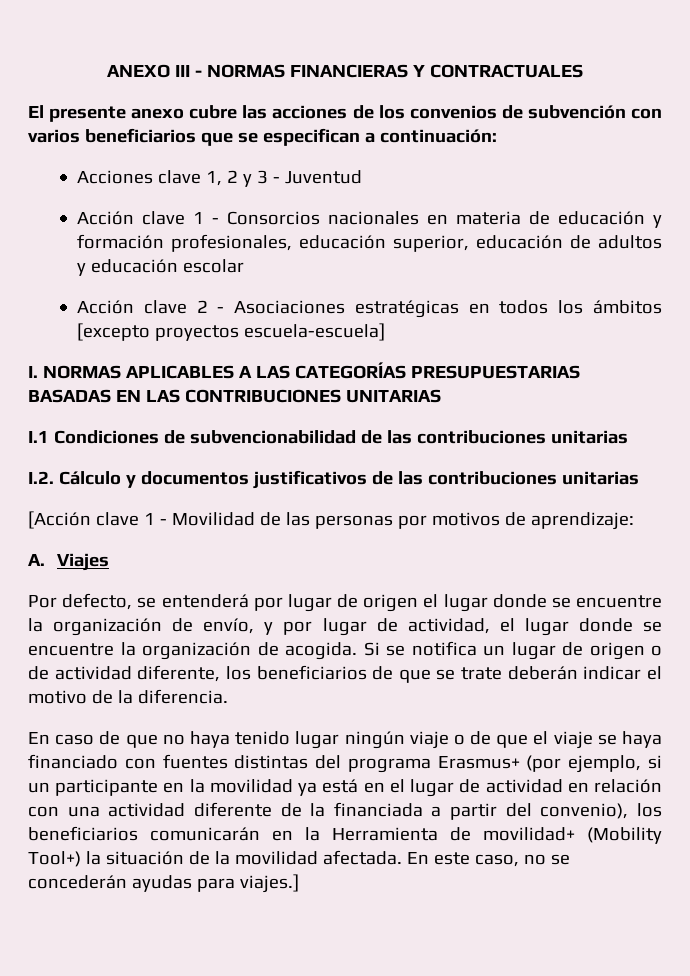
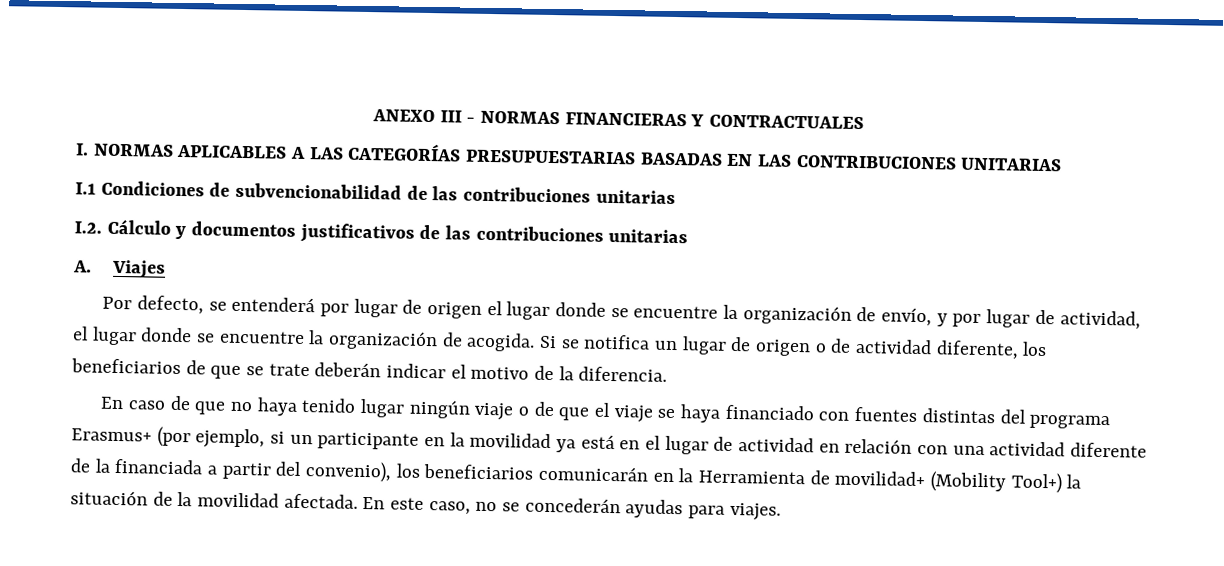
- El presente anexo cubre las acciones de los convenios de subvención con varios beneficiarios que se especifican a continuación:
- Acciones clave 1, 2 y 3 - Juventud
- Acción clave 1 - Consorcios nacionales en materia de educación y formación profesionales, educación superior, educación de adultos y educación escolar
- Acción clave 2 - Asociaciones estratégicas en todos los ámbitos [excepto proyectos escuela-escuela]
- [Acción clave 1 - Movilidad de las personas por motivos de aprendizaje:
- En este caso, no se concederán ayudas para viajes.]
+ En este caso, no se concederán ayudas para viajes.

